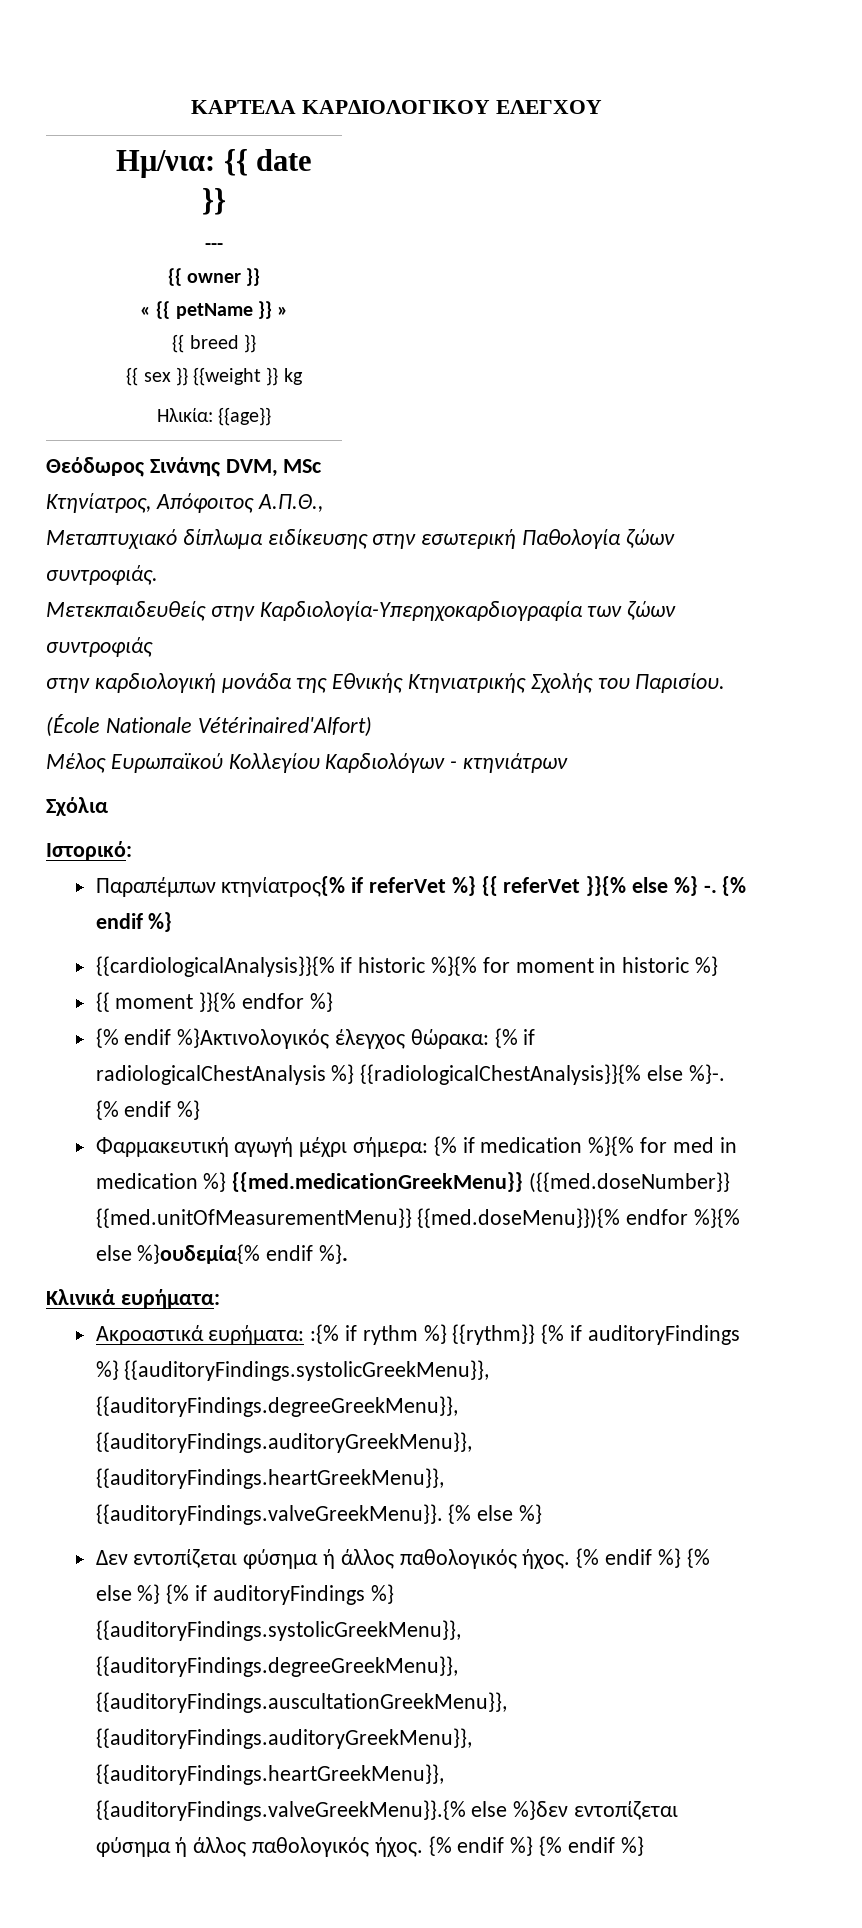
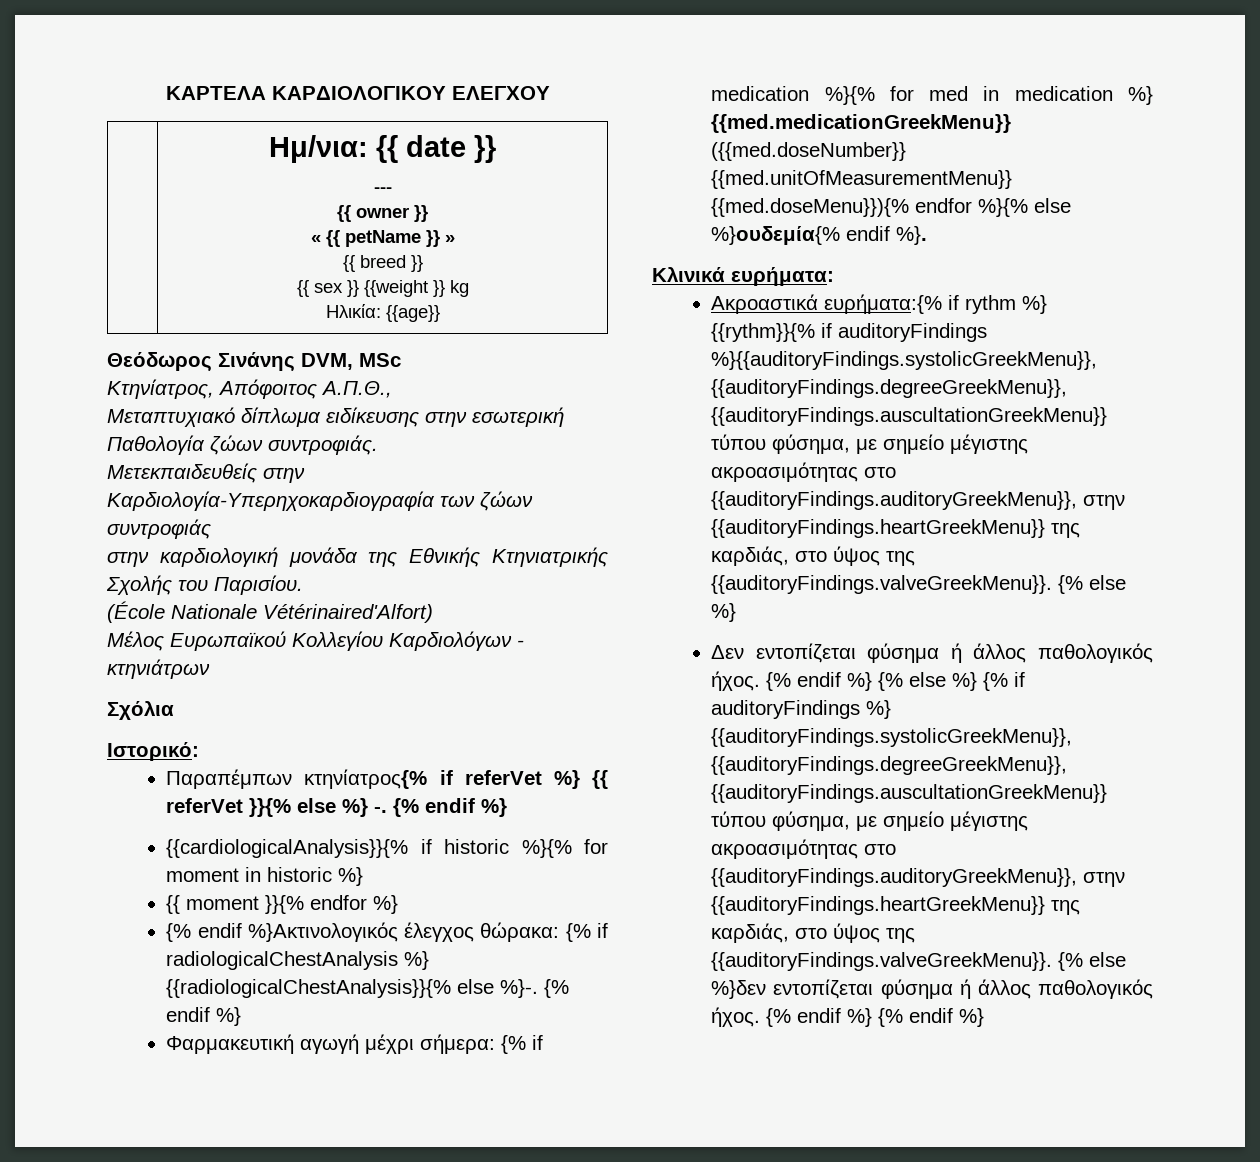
- Ακροαστικά ευρήματα: :{% if rythm %} {{rythm}} {% if auditoryFindings %} {{auditoryFindings.systolicGreekMenu}}, {{auditoryFindings.degreeGreekMenu}}, {{auditoryFindings.auditoryGreekMenu}}, {{auditoryFindings.heartGreekMenu}}, {{auditoryFindings.valveGreekMenu}}. {% else %}
+ Ακροαστικά ευρήματα:{% if rythm %} {{rythm}}{% if auditoryFindings %}{{auditoryFindings.systolicGreekMenu}}, {{auditoryFindings.degreeGreekMenu}}, {{auditoryFindings.auscultationGreekMenu}} τύπου φύσημα, με σημείο μέγιστης ακροασιμότητας στο {{auditoryFindings.auditoryGreekMenu}}, στην {{auditoryFindings.heartGreekMenu}} της καρδιάς, στο ύψος της {{auditoryFindings.valveGreekMenu}}. {% else %}
- {% endif %} {% else %} {% if auditoryFindings %} {{auditoryFindings.systolicGreekMenu}}, {{auditoryFindings.degreeGreekMenu}}, {{auditoryFindings.auscultationGreekMenu}}, {{auditoryFindings.auditoryGreekMenu}}, {{auditoryFindings.heartGreekMenu}}, {{auditoryFindings.valveGreekMenu}}.{% else %}δεν εντοπίζεται φύσημα ή άλλος παθολογικός ήχος.
+ {% endif %} {% else %} {% if auditoryFindings %} {{auditoryFindings.systolicGreekMenu}}, {{auditoryFindings.degreeGreekMenu}}, {{auditoryFindings.auscultationGreekMenu}} τύπου φύσημα, με σημείο μέγιστης ακροασιμότητας στο {{auditoryFindings.auditoryGreekMenu}}, στην {{auditoryFindings.heartGreekMenu}} της καρδιάς, στο ύψος της {{auditoryFindings.valveGreekMenu}}. {% else %}δεν εντοπίζεται φύσημα ή άλλος παθολογικός ήχος.

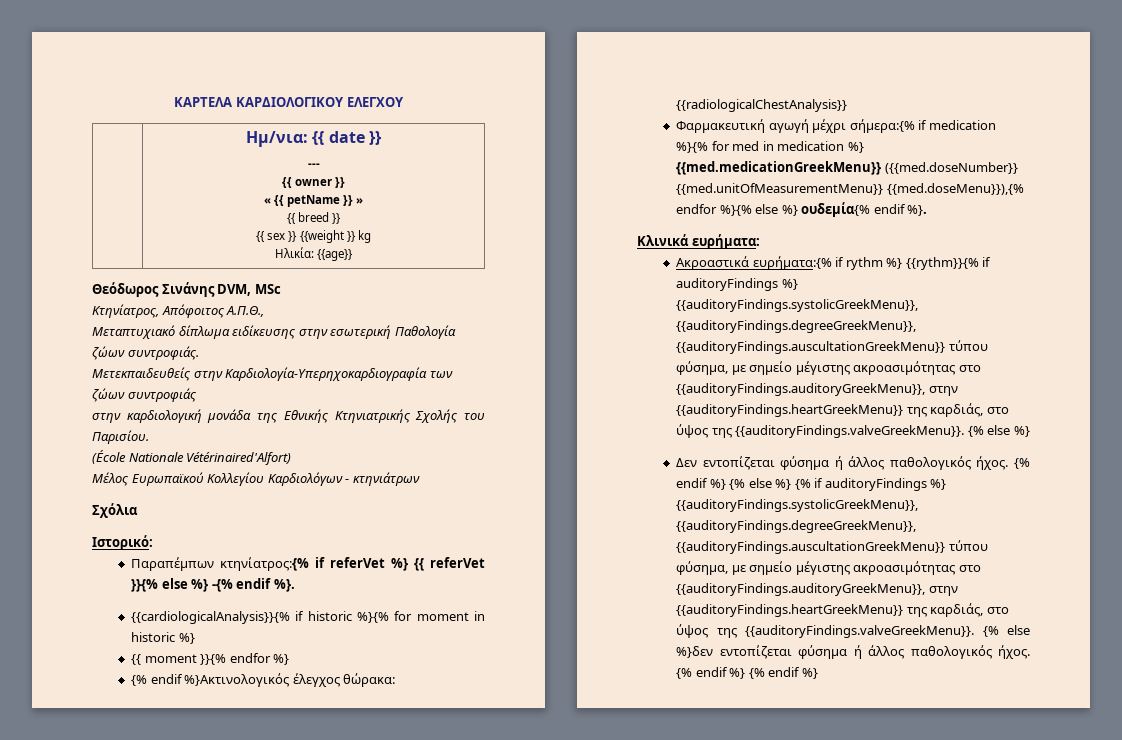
- Παραπέμπων κτηνίατρος{% if referVet %} {{ referVet }}{% else %} -. {% endif %}
+ Παραπέμπων κτηνίατρος:{% if referVet %} {{ referVet }}{% else %} -{% endif %}.
- {% endif %}Ακτινολογικός έλεγχος θώρακα: {% if radiologicalChestAnalysis %} {{radiologicalChestAnalysis}}{% else %}-. {% endif %}
+ {% endif %}Ακτινολογικός έλεγχος θώρακα: {{radiologicalChestAnalysis}}
- Φαρμακευτική αγωγή μέχρι σήμερα: {% if medication %}{% for med in medication %} {{med.medicationGreekMenu}} ({{med.doseNumber}} {{med.unitOfMeasurementMenu}} {{med.doseMenu}}){% endfor %}{% else %}ουδεμία{% endif %}.
+ Φαρμακευτική αγωγή μέχρι σήμερα:{% if medication %}{% for med in medication %} {{med.medicationGreekMenu}} ({{med.doseNumber}} {{med.unitOfMeasurementMenu}} {{med.doseMenu}}),{% endfor %}{% else %} ουδεμία{% endif %}.
- Ακροαστικά ευρήματα:{% if rythm %} {{rythm}}{% if auditoryFindings %}{{auditoryFindings.systolicGreekMenu}}, {{auditoryFindings.degreeGreekMenu}}, {{auditoryFindings.auscultationGreekMenu}} τύπου φύσημα, με σημείο μέγιστης ακροασιμότητας στο {{auditoryFindings.auditoryGreekMenu}}, στην {{auditoryFindings.heartGreekMenu}} της καρδιάς, στο ύψος της {{auditoryFindings.valveGreekMenu}}. {% else %}
+ Ακροαστικά ευρήματα:{% if rythm %} {{rythm}}{% if auditoryFindings %} {{auditoryFindings.systolicGreekMenu}}, {{auditoryFindings.degreeGreekMenu}}, {{auditoryFindings.auscultationGreekMenu}} τύπου φύσημα, με σημείο μέγιστης ακροασιμότητας στο {{auditoryFindings.auditoryGreekMenu}}, στην {{auditoryFindings.heartGreekMenu}} της καρδιάς, στο ύψος της {{auditoryFindings.valveGreekMenu}}. {% else %}

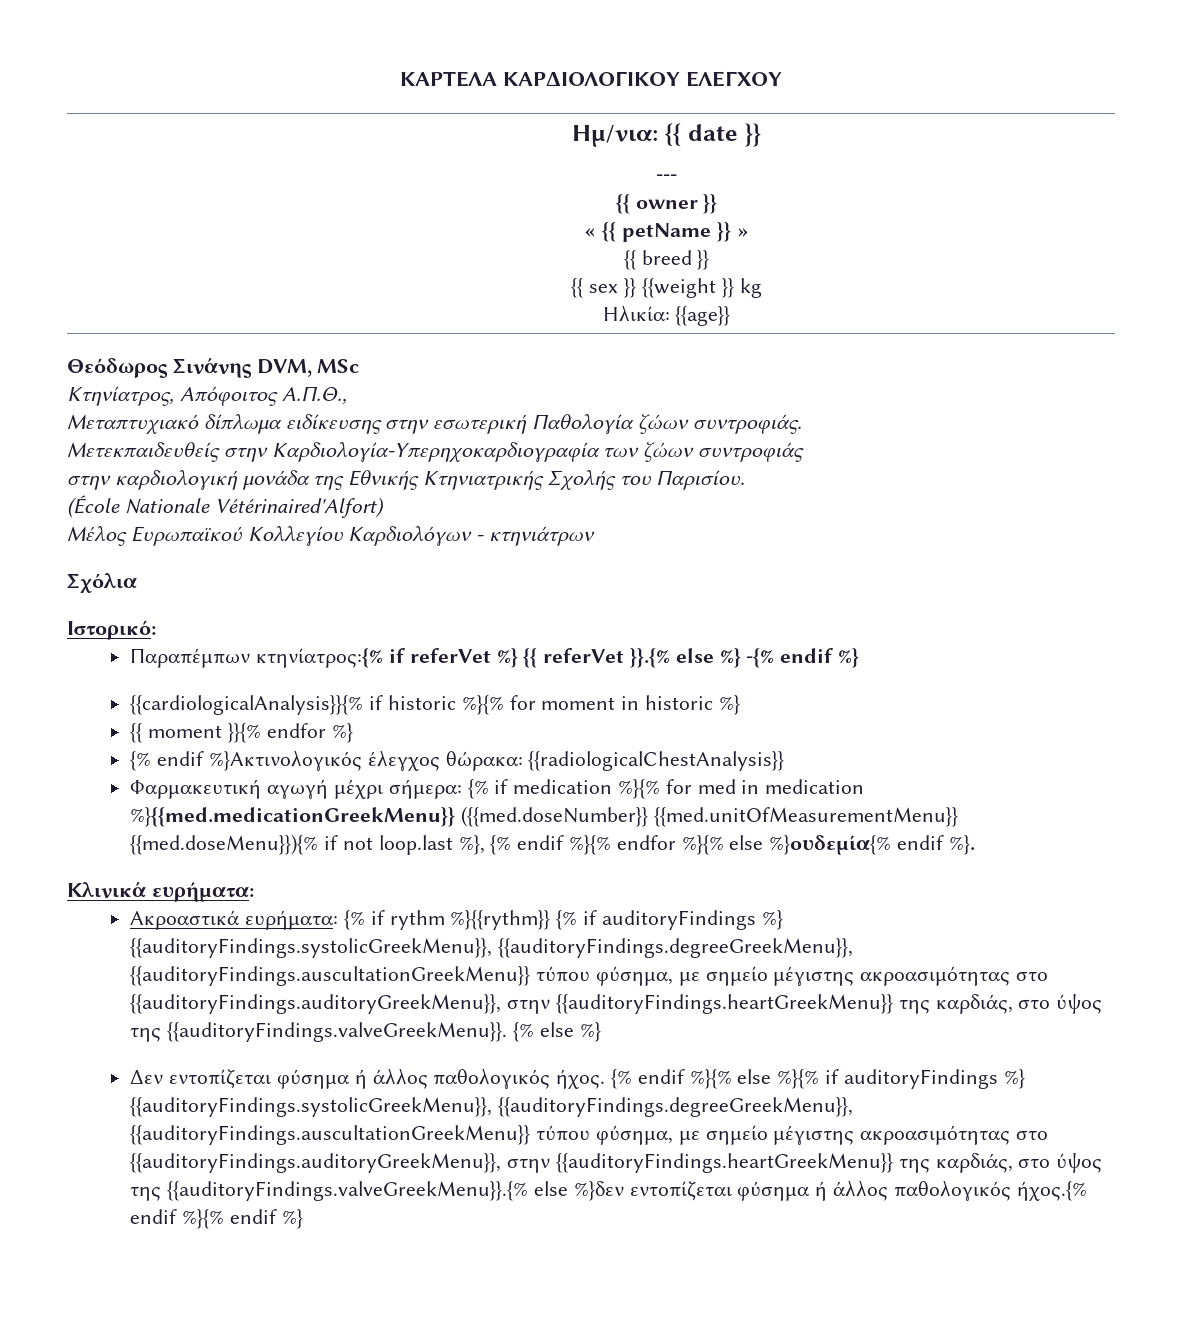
- Παραπέμπων κτηνίατρος:{% if referVet %} {{ referVet }}{% else %} -{% endif %}.
+ Παραπέμπων κτηνίατρος:{% if referVet %} {{ referVet }}.{% else %} -{% endif %}
- Φαρμακευτική αγωγή μέχρι σήμερα:{% if medication %}{% for med in medication %} {{med.medicationGreekMenu}} ({{med.doseNumber}} {{med.unitOfMeasurementMenu}} {{med.doseMenu}}),{% endfor %}{% else %} ουδεμία{% endif %}.
+ Φαρμακευτική αγωγή μέχρι σήμερα: {% if medication %}{% for med in medication %}{{med.medicationGreekMenu}} ({{med.doseNumber}} {{med.unitOfMeasurementMenu}} {{med.doseMenu}}){% if not loop.last %}, {% endif %}{% endfor %}{% else %}ουδεμία{% endif %}.
- Ακροαστικά ευρήματα:{% if rythm %} {{rythm}}{% if auditoryFindings %} {{auditoryFindings.systolicGreekMenu}}, {{auditoryFindings.degreeGreekMenu}}, {{auditoryFindings.auscultationGreekMenu}} τύπου φύσημα, με σημείο μέγιστης ακροασιμότητας στο {{auditoryFindings.auditoryGreekMenu}}, στην {{auditoryFindings.heartGreekMenu}} της καρδιάς, στο ύψος της {{auditoryFindings.valveGreekMenu}}. {% else %}
+ Ακροαστικά ευρήματα: {% if rythm %}{{rythm}} {% if auditoryFindings %} {{auditoryFindings.systolicGreekMenu}}, {{auditoryFindings.degreeGreekMenu}}, {{auditoryFindings.auscultationGreekMenu}} τύπου φύσημα, με σημείο μέγιστης ακροασιμότητας στο {{auditoryFindings.auditoryGreekMenu}}, στην {{auditoryFindings.heartGreekMenu}} της καρδιάς, στο ύψος της {{auditoryFindings.valveGreekMenu}}. {% else %}
- {% endif %} {% else %} {% if auditoryFindings %} {{auditoryFindings.systolicGreekMenu}}, {{auditoryFindings.degreeGreekMenu}}, {{auditoryFindings.auscultationGreekMenu}} τύπου φύσημα, με σημείο μέγιστης ακροασιμότητας στο {{auditoryFindings.auditoryGreekMenu}}, στην {{auditoryFindings.heartGreekMenu}} της καρδιάς, στο ύψος της {{auditoryFindings.valveGreekMenu}}. {% else %}δεν εντοπίζεται φύσημα ή άλλος παθολογικός ήχος. {% endif %} {% endif %}
+ {% endif %}{% else %}{% if auditoryFindings %} {{auditoryFindings.systolicGreekMenu}}, {{auditoryFindings.degreeGreekMenu}}, {{auditoryFindings.auscultationGreekMenu}} τύπου φύσημα, με σημείο μέγιστης ακροασιμότητας στο {{auditoryFindings.auditoryGreekMenu}}, στην {{auditoryFindings.heartGreekMenu}} της καρδιάς, στο ύψος της {{auditoryFindings.valveGreekMenu}}.{% else %}δεν εντοπίζεται φύσημα ή άλλος παθολογικός ήχος.{% endif %}{% endif %}

